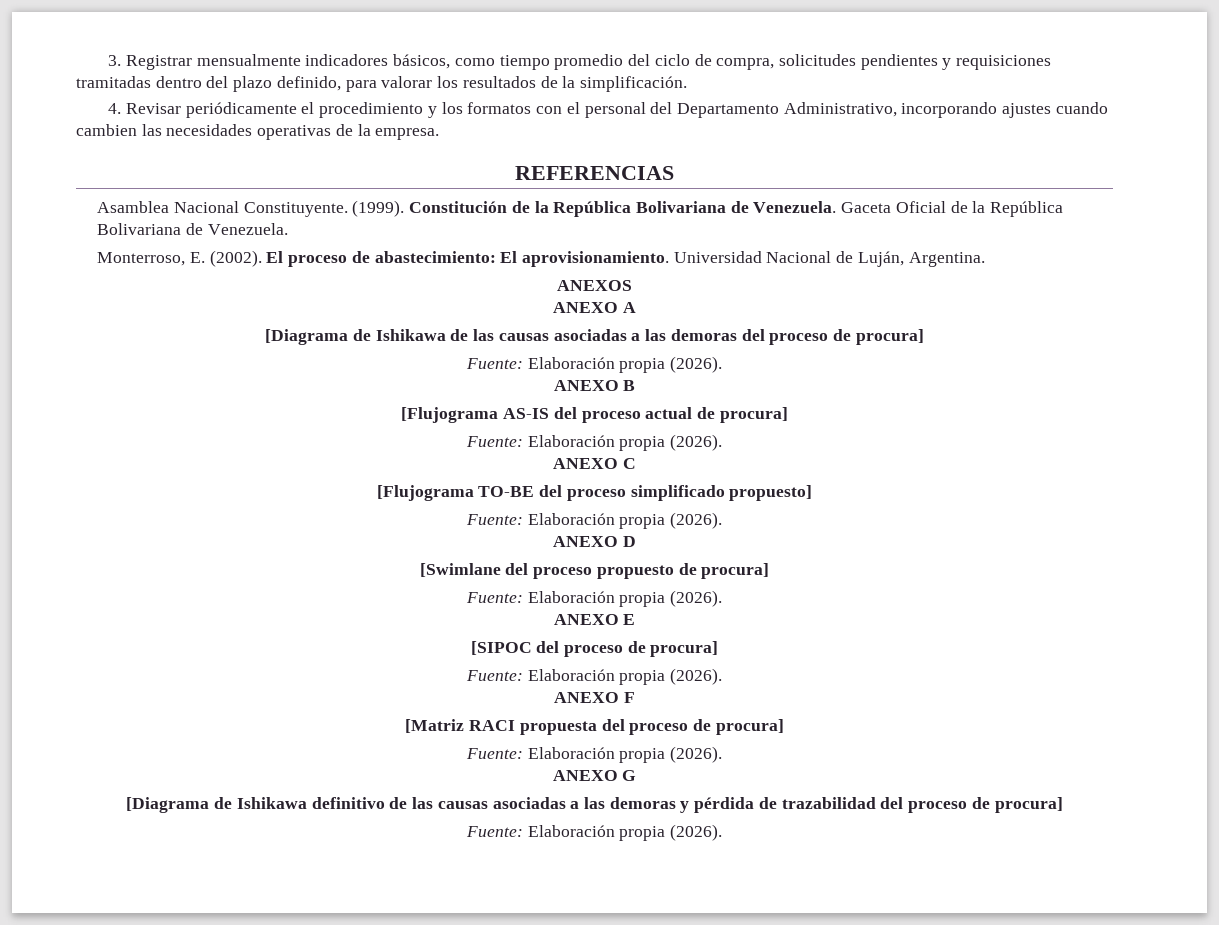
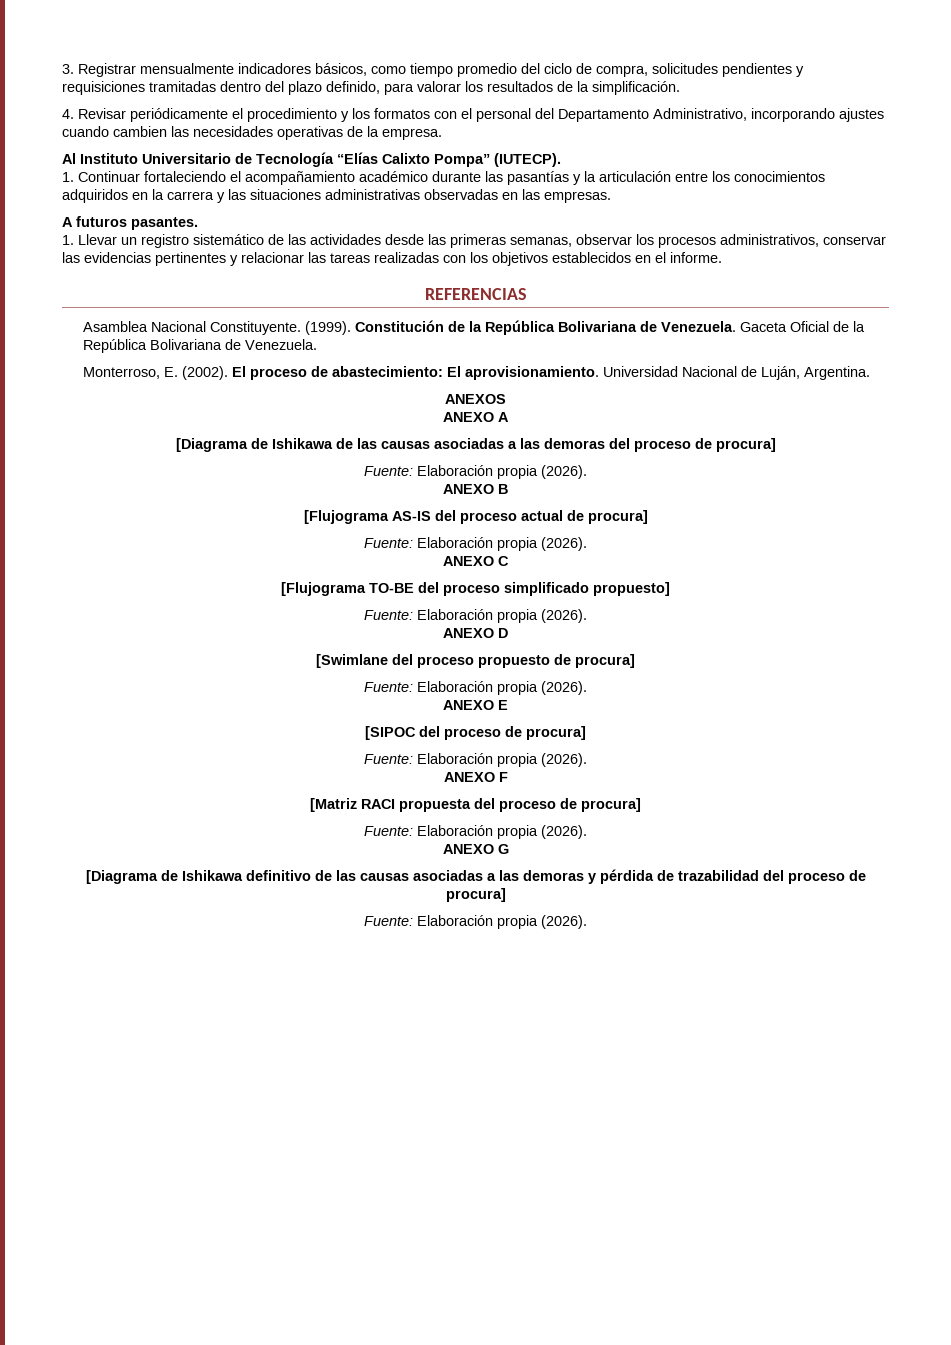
+ Al Instituto Universitario de Tecnología “Elías Calixto Pompa” (IUTECP).
+ 1. Continuar fortaleciendo el acompañamiento académico durante las pasantías y la articulación entre los conocimientos adquiridos en la carrera y las situaciones administrativas observadas en las empresas.
+ A futuros pasantes.
+ 1. Llevar un registro sistemático de las actividades desde las primeras semanas, observar los procesos administrativos, conservar las evidencias pertinentes y relacionar las tareas realizadas con los objetivos establecidos en el informe.

